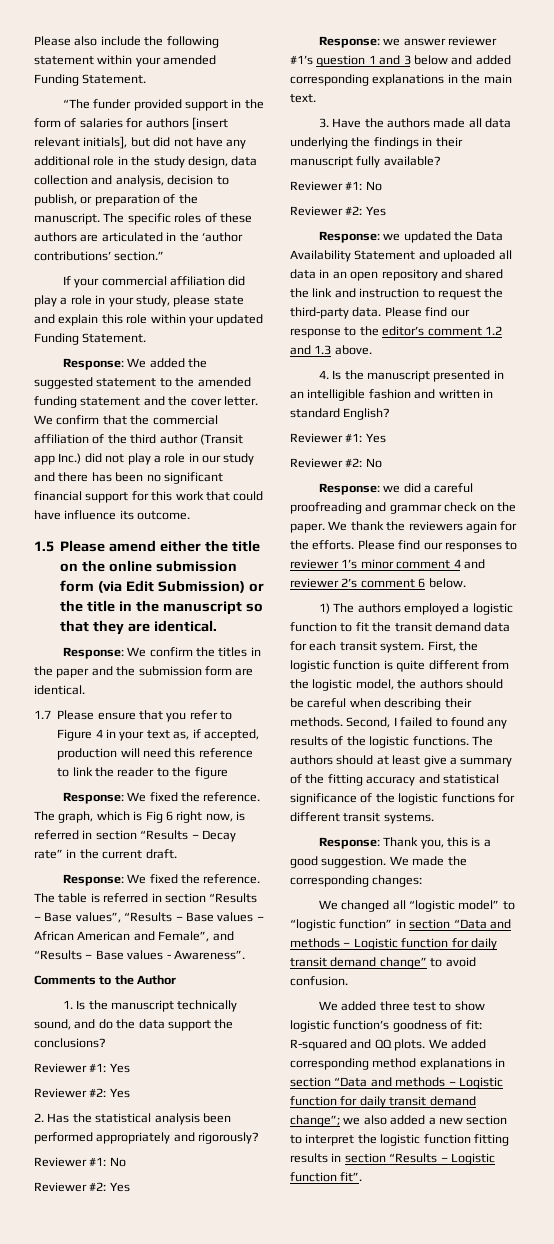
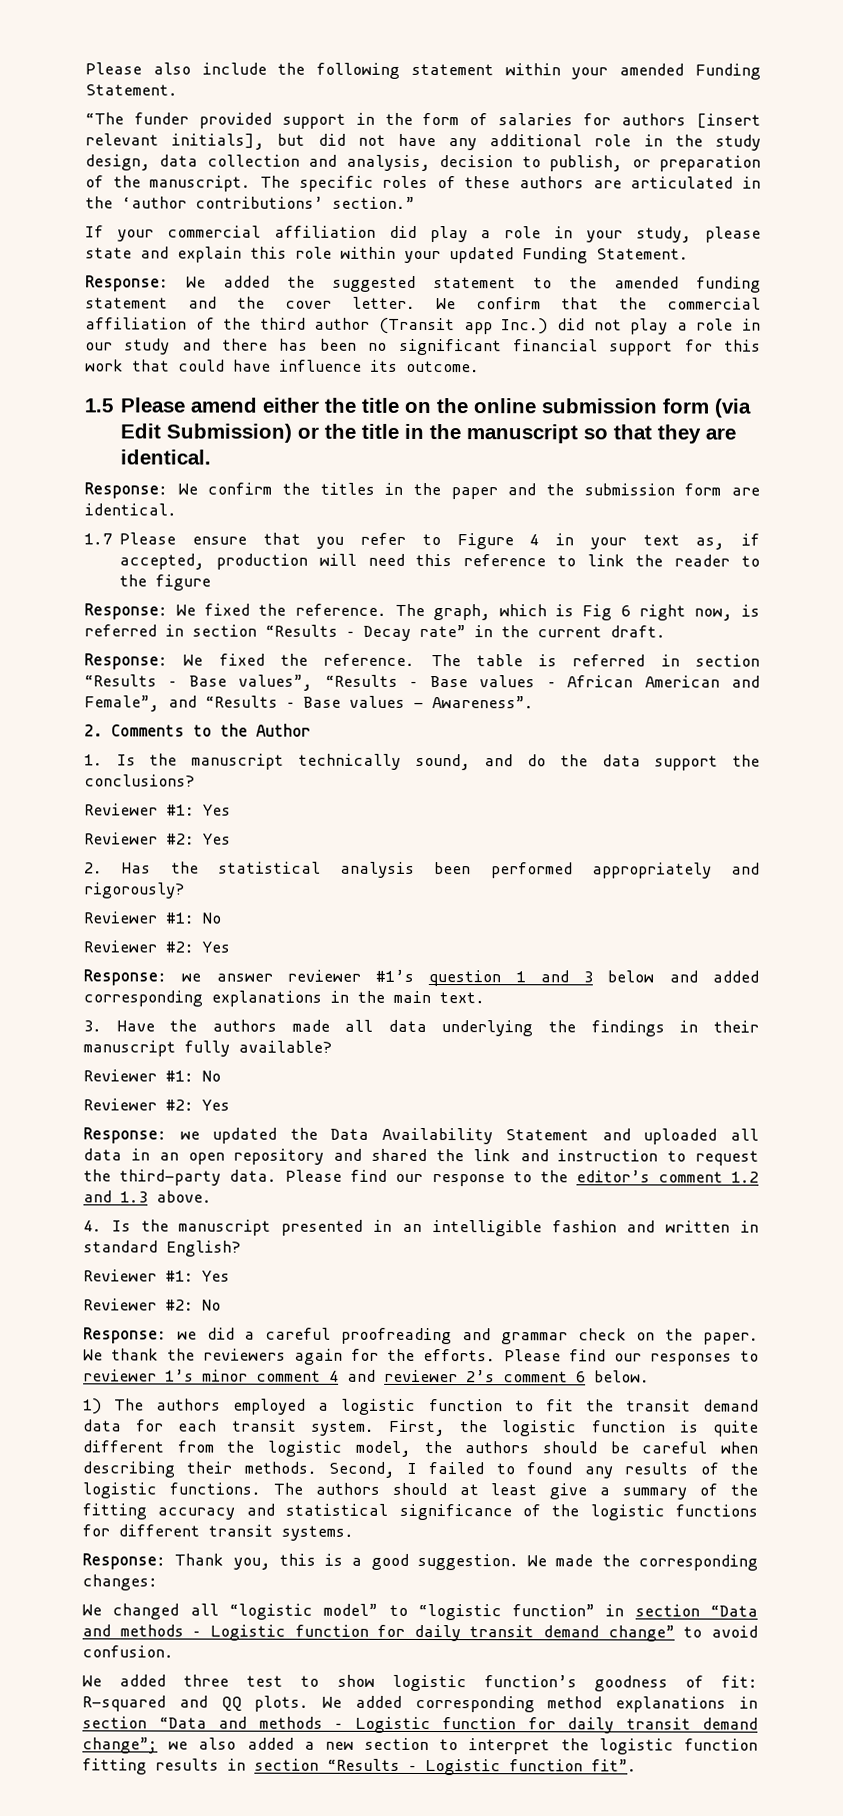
- Comments to the Author
+ 2. Comments to the Author

